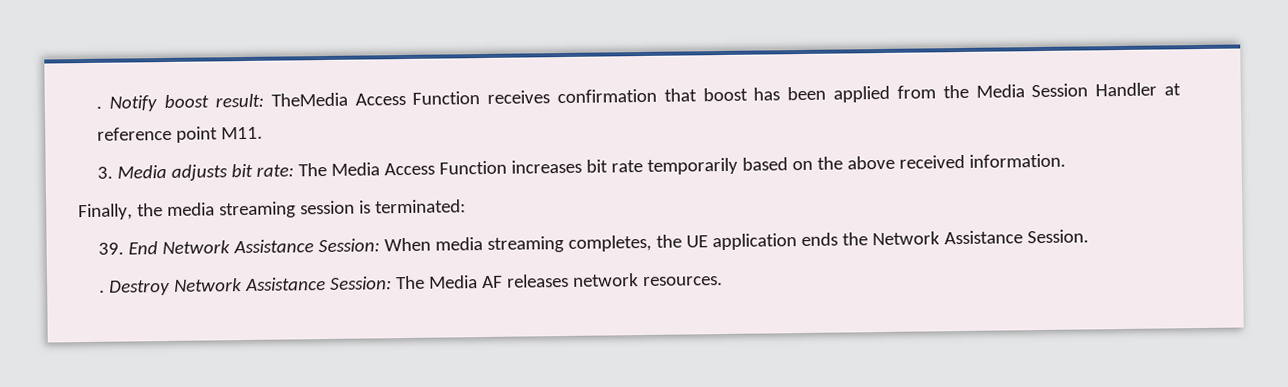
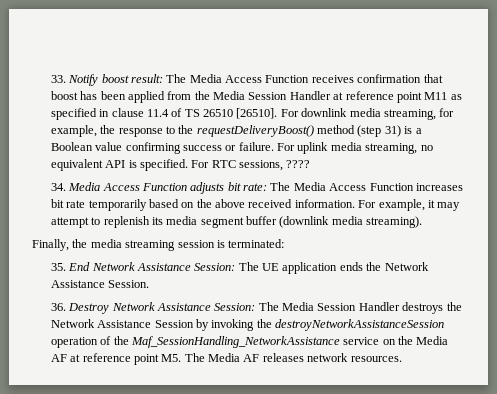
- . Notify boost result: TheMedia Access Function receives confirmation that boost has been applied from the Media Session Handler at reference point M11.
- 3. Media adjusts bit rate: The Media Access Function increases bit rate temporarily based on the above received information.
+ 33. Notify boost result: The Media Access Function receives confirmation that boost has been applied from the Media Session Handler at reference point M11 as specified in clause 11.4 of TS 26510 [26510]. For downlink media streaming, for example, the response to the requestDeliveryBoost() method (step 31) is a Boolean value confirming success or failure. For uplink media streaming, no equivalent API is specified. For RTC sessions, ????
+ 34. Media Access Function adjusts bit rate: The Media Access Function increases bit rate temporarily based on the above received information. For example, it may attempt to replenish its media segment buffer (downlink media streaming).
- 39. End Network Assistance Session: When media streaming completes, the UE application ends the Network Assistance Session.
+ 35. End Network Assistance Session: The UE application ends the Network Assistance Session.
- . Destroy Network Assistance Session: The Media AF releases network resources.
+ 36. Destroy Network Assistance Session: The Media Session Handler destroys the Network Assistance Session by invoking the destroyNetworkAssistanceSession operation of the Maf_SessionHandling_NetworkAssistance service on the Media AF at reference point M5. The Media AF releases network resources.

